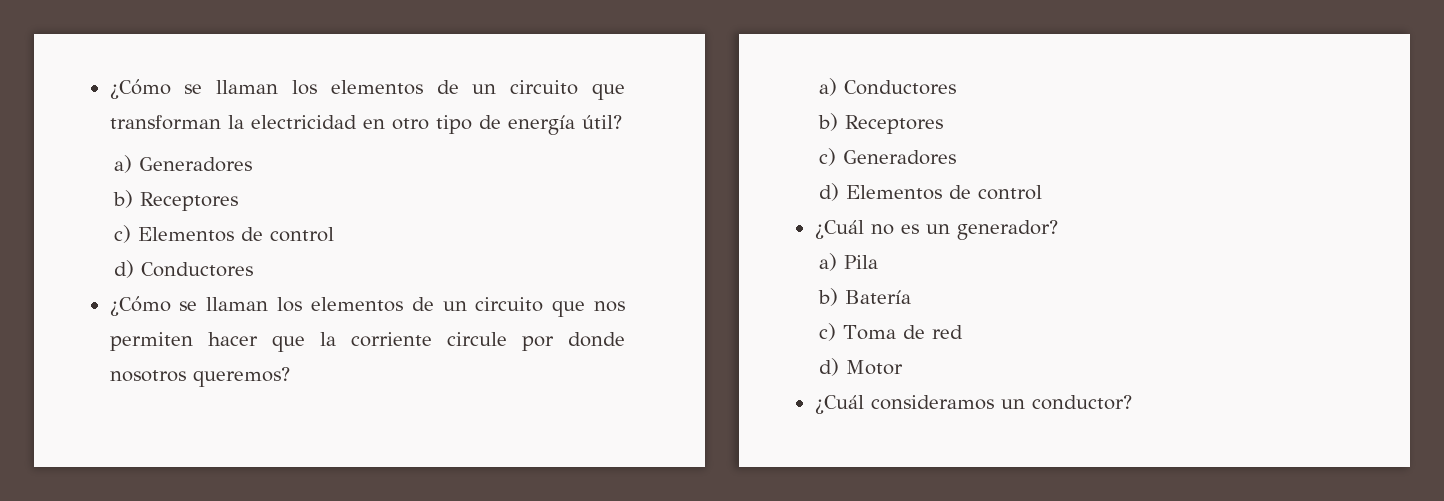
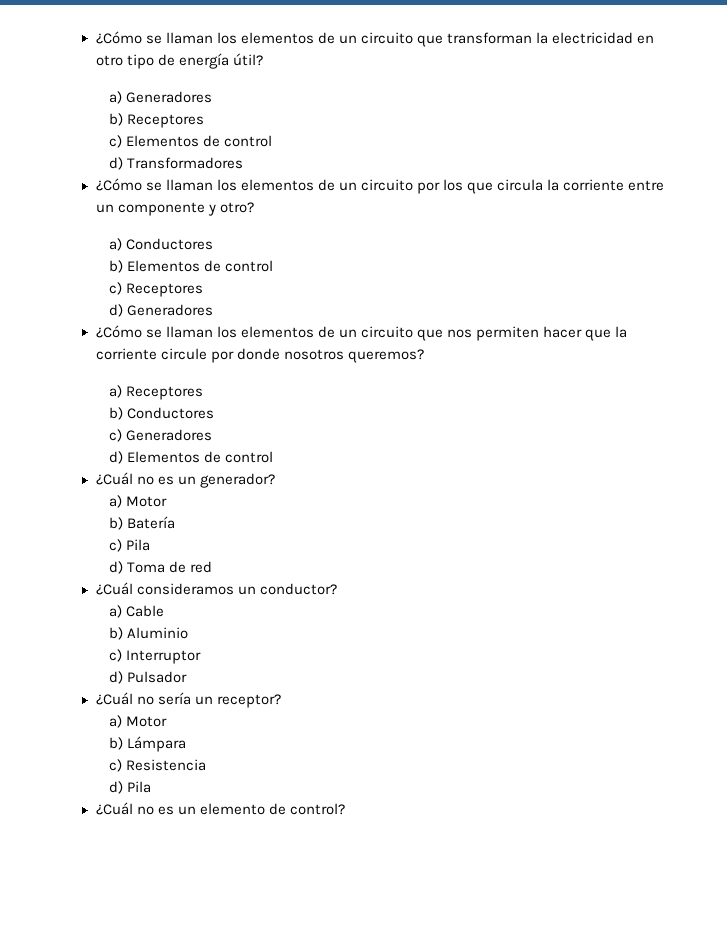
- d) Conductores
+ d) Transformadores
+ ¿Cómo se llaman los elementos de un circuito por los que circula la corriente entre un componente y otro?
+ a) Conductores
+ b) Elementos de control
+ c) Receptores
+ d) Generadores
- a) Conductores
- b) Receptores
+ a) Receptores
+ b) Conductores
  ¿Cuál no es un generador?
- a) Pila
+ a) Motor
- c) Toma de red
+ c) Pila
+ d) Toma de red
- d) Motor
+ a) Cable
+ b) Aluminio
+ c) Interruptor
+ d) Pulsador
+ ¿Cuál no sería un receptor?
+ a) Motor
+ b) Lámpara
+ c) Resistencia
+ d) Pila
+ ¿Cuál no es un elemento de control?

